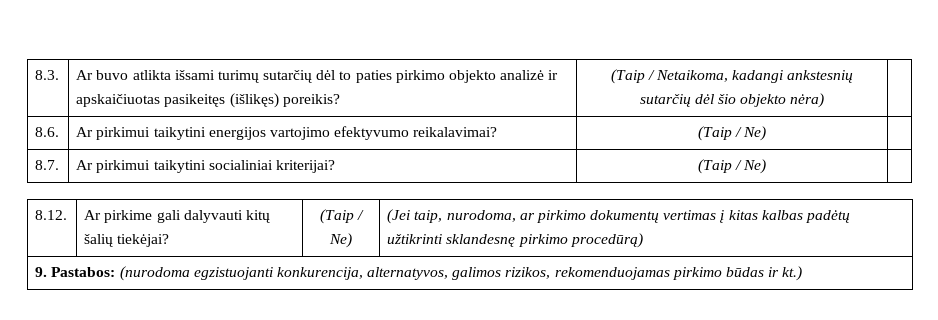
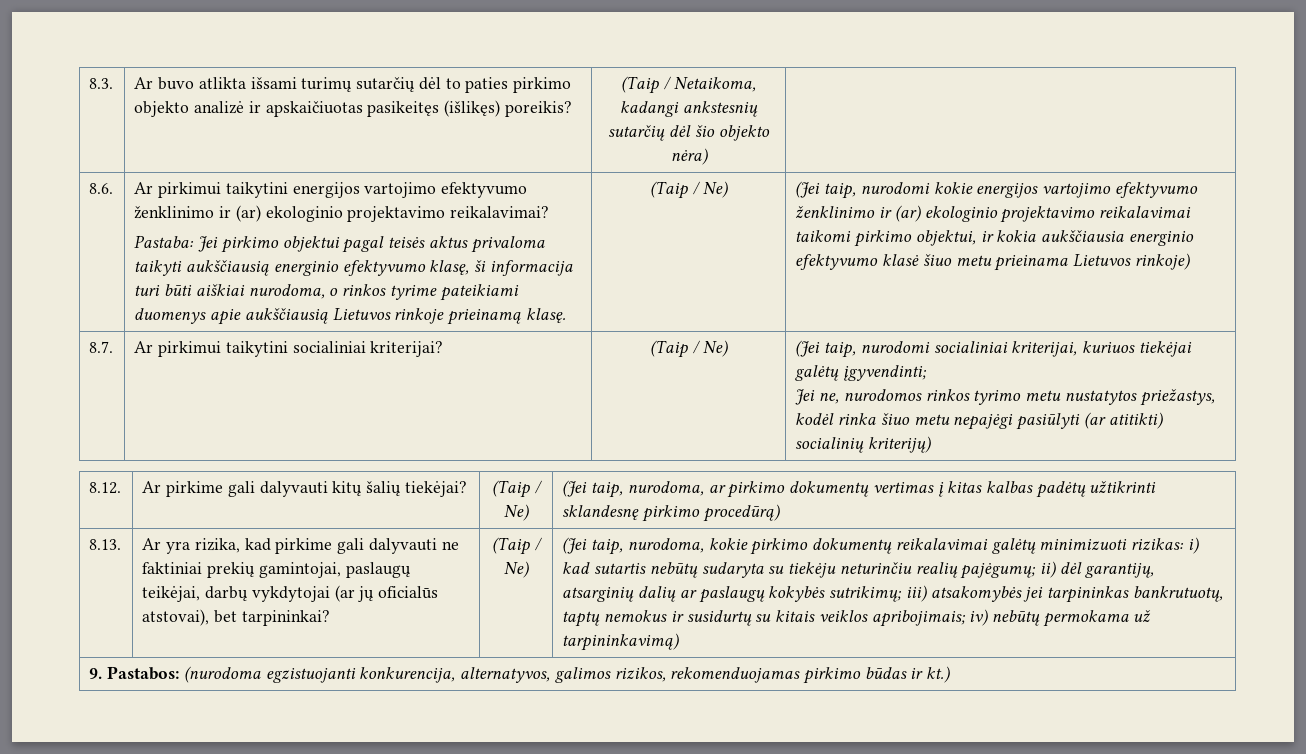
- Ar pirkimui taikytini energijos vartojimo efektyvumo reikalavimai? | (Taip / Ne)
+ Ar pirkimui taikytini energijos vartojimo efektyvumo ženklinimo ir (ar) ekologinio projektavimo reikalavimai?
+ Pastaba: Jei pirkimo objektui pagal teisės aktus privaloma taikyti aukščiausią energinio efektyvumo klasę, ši informacija turi būti aiškiai nurodoma, o rinkos tyrime pateikiami duomenys apie aukščiausią Lietuvos rinkoje prieinamą klasę. | (Taip / Ne) | (Jei taip, nurodomi kokie energijos vartojimo efektyvumo ženklinimo ir (ar) ekologinio projektavimo reikalavimai taikomi pirkimo objektui, ir kokia aukščiausia energinio efektyvumo klasė šiuo metu prieinama Lietuvos rinkoje)
- 8.7. | Ar pirkimui taikytini socialiniai kriterijai? | (Taip / Ne) |
+ 8.7. | Ar pirkimui taikytini socialiniai kriterijai? | (Taip / Ne) | (Jei taip, nurodomi socialiniai kriterijai, kuriuos tiekėjai galėtų įgyvendinti;
+ Jei ne, nurodomos rinkos tyrimo metu nustatytos priežastys, kodėl rinka šiuo metu nepajėgi pasiūlyti (ar atitikti) socialinių kriterijų)
+ 8.13. | Ar yra rizika, kad pirkime gali dalyvauti ne faktiniai prekių gamintojai, paslaugų teikėjai, darbų vykdytojai (ar jų oficialūs atstovai), bet tarpininkai? | (Taip / Ne) | (Jei taip, nurodoma, kokie pirkimo dokumentų reikalavimai galėtų minimizuoti rizikas: i) kad sutartis nebūtų sudaryta su tiekėju neturinčiu realių pajėgumų; ii) dėl garantijų, atsarginių dalių ar paslaugų kokybės sutrikimų; iii) atsakomybės jei tarpininkas bankrutuotų, taptų nemokus ir susidurtų su kitais veiklos apribojimais; iv) nebūtų permokama už tarpininkavimą)

